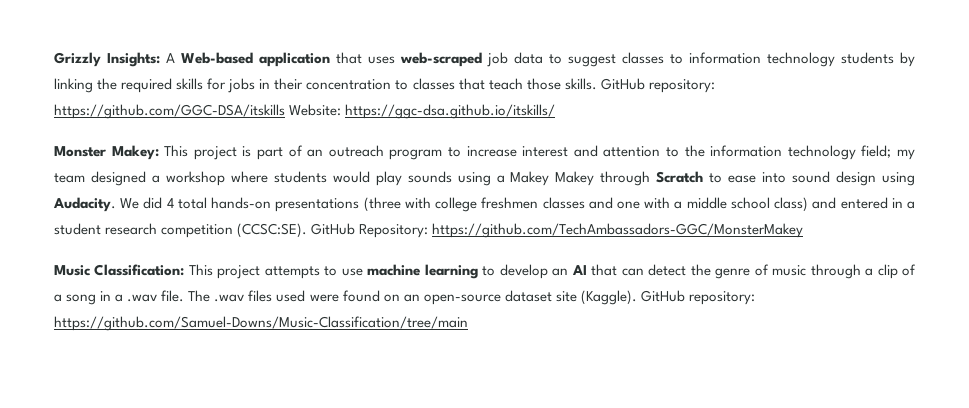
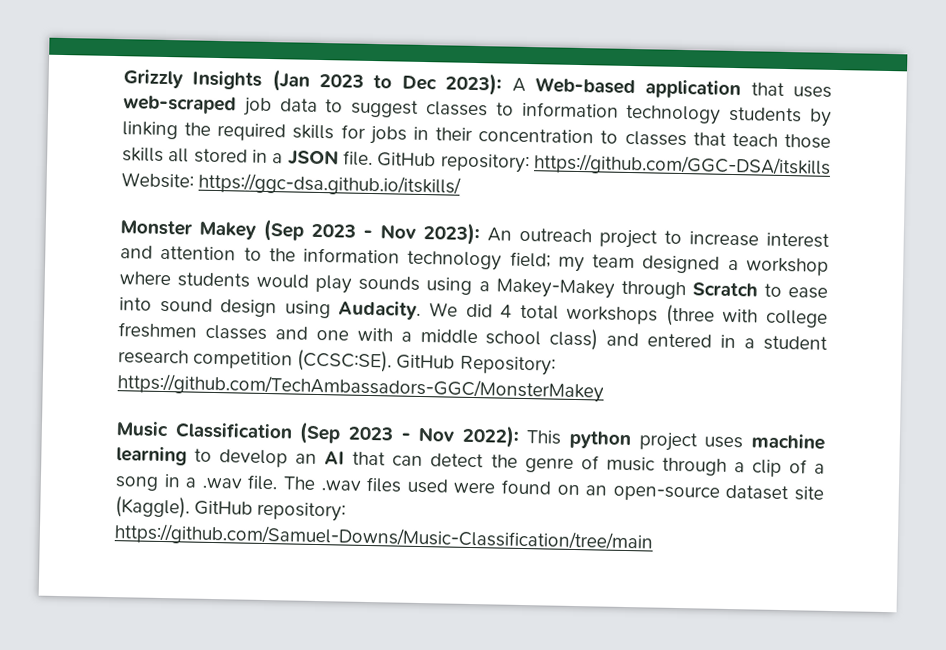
- Grizzly Insights: A Web-based application that uses web-scraped job data to suggest classes to information technology students by linking the required skills for jobs in their concentration to classes that teach those skills.
+ Grizzly Insights (Jan 2023 to Dec 2023): A Web-based application that uses web-scraped job data to suggest classes to information technology students by linking the required skills for jobs in their concentration to classes that teach those skills all stored in a JSON file.
- Monster Makey: This project is part of an outreach program to increase interest and attention to the information technology field; my team designed a workshop where students would play sounds using a Makey Makey through Scratch to ease into sound design using Audacity.
+ Monster Makey (Sep 2023 - Nov 2023): An outreach project to increase interest and attention to the information technology field; my team designed a workshop where students would play sounds using a Makey-Makey through Scratch to ease into sound design using Audacity.
- We did 4 total hands-on presentations (three with college freshmen classes and one with a middle school class) and entered in a student research competition (CCSC:SE).
+ We did 4 total workshops (three with college freshmen classes and one with a middle school class) and entered in a student research competition (CCSC:SE).
- Music Classification: This project attempts to use machine learning to develop an AI that can detect the genre of music through a clip of a song in a .wav file.
+ Music Classification (Sep 2023 - Nov 2022): This python project uses machine learning to develop an AI that can detect the genre of music through a clip of a song in a .wav file.

